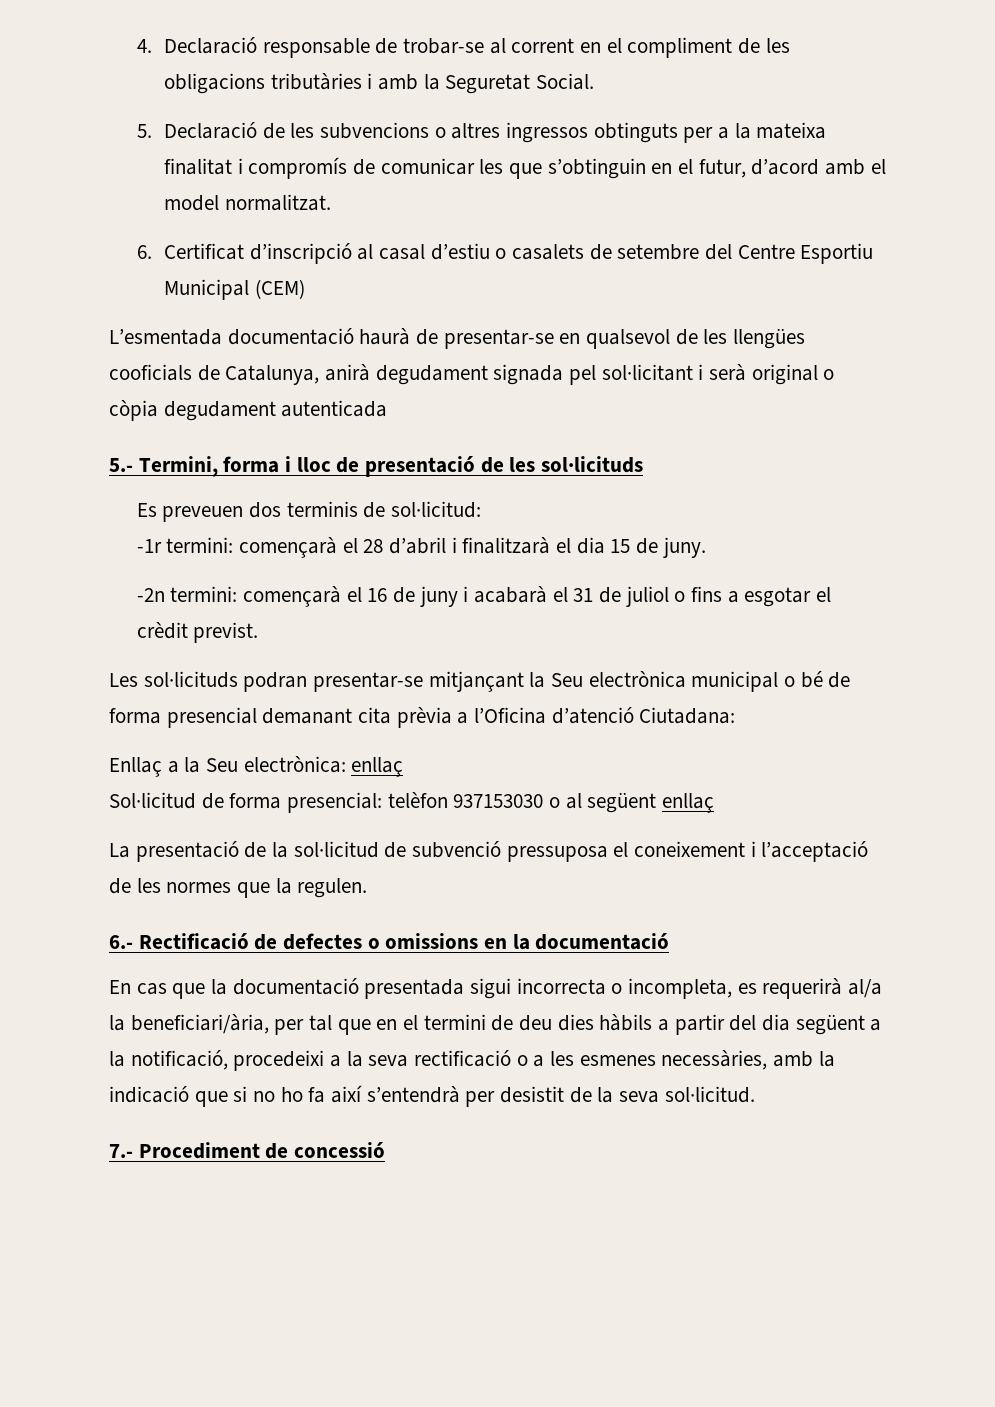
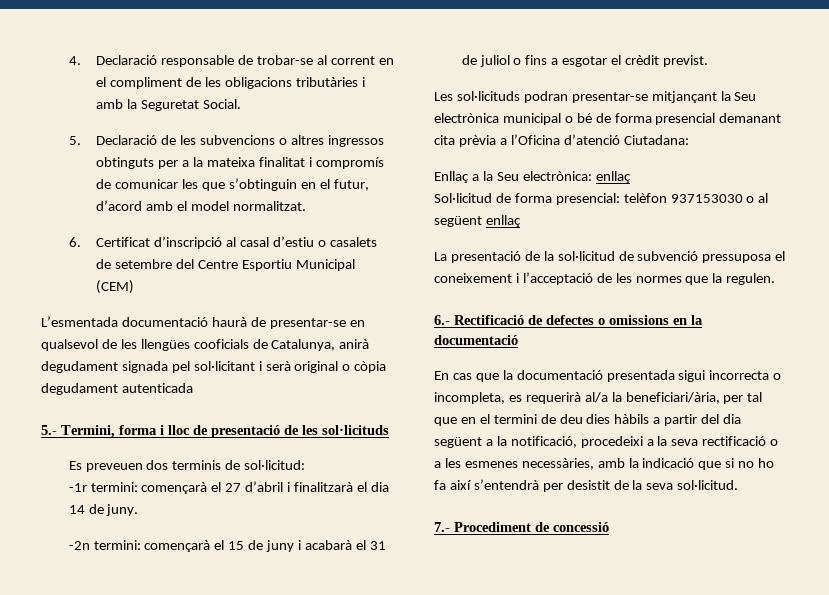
- -1r termini: començarà el 28 d’abril i finalitzarà el dia 15 de juny.
+ -1r termini: començarà el 27 d’abril i finalitzarà el dia 14 de juny.
- -2n termini: començarà el 16 de juny i acabarà el 31 de juliol o fins a esgotar el crèdit previst.
+ -2n termini: començarà el 15 de juny i acabarà el 31 de juliol o fins a esgotar el crèdit previst.

